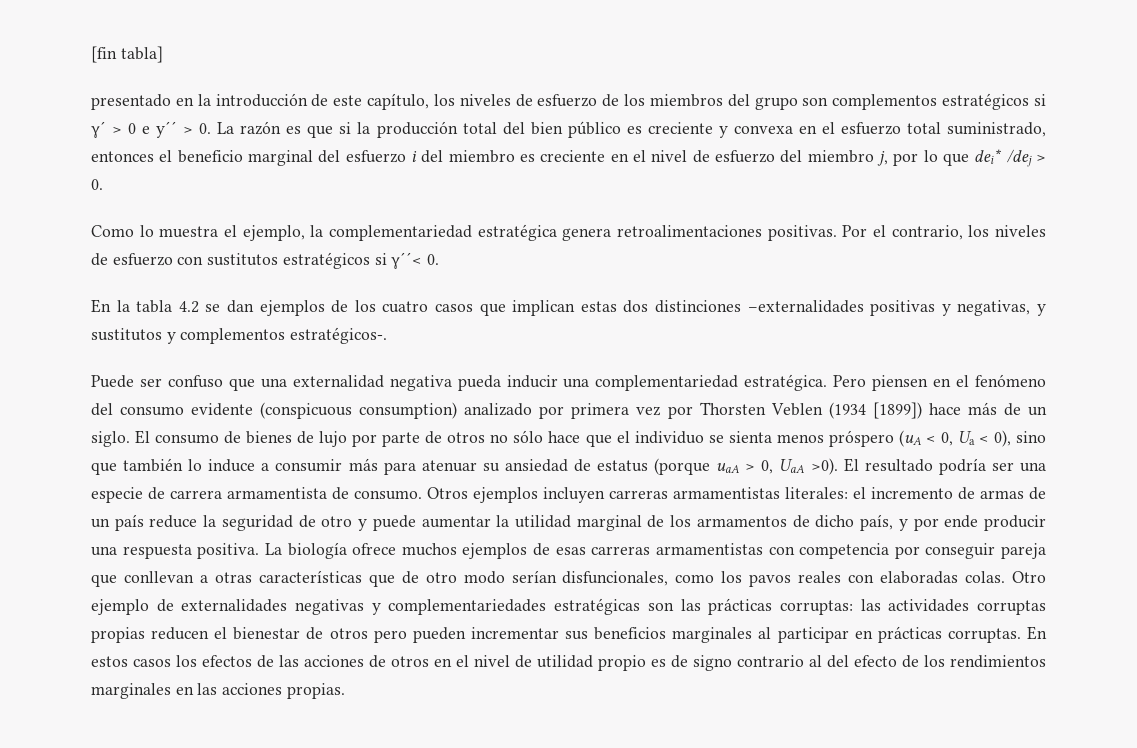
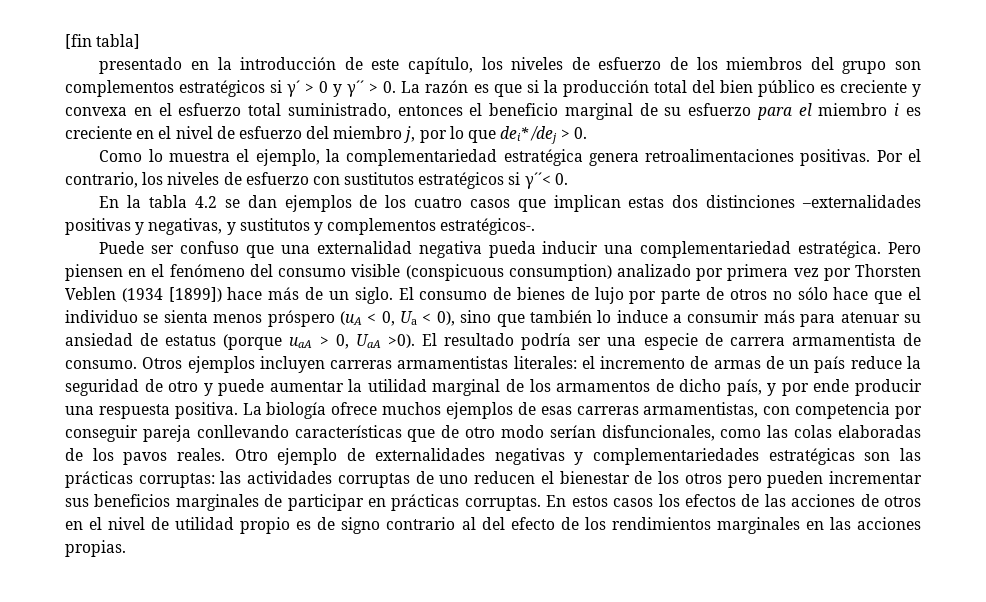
- presentado en la introducción de este capítulo, los niveles de esfuerzo de los miembros del grupo son complementos estratégicos si γ´ > 0 e y´´ > 0. La razón es que si la producción total del bien público es creciente y convexa en el esfuerzo total suministrado, entonces el beneficio marginal del esfuerzo i del miembro es creciente en el nivel de esfuerzo del miembro j, por lo que dei* /dej > 0.
+ presentado en la introducción de este capítulo, los niveles de esfuerzo de los miembros del grupo son complementos estratégicos si γ´ > 0 y γ´´ > 0. La razón es que si la producción total del bien público es creciente y convexa en el esfuerzo total suministrado, entonces el beneficio marginal de su esfuerzo para el miembro i es creciente en el nivel de esfuerzo del miembro j, por lo que dei* /dej > 0.
- Pero piensen en el fenómeno del consumo evidente (conspicuous consumption) analizado por primera vez por Thorsten Veblen (1934 [1899]) hace más de un siglo.
+ Pero piensen en el fenómeno del consumo visible (conspicuous consumption) analizado por primera vez por Thorsten Veblen (1934 [1899]) hace más de un siglo.
- La biología ofrece muchos ejemplos de esas carreras armamentistas con competencia por conseguir pareja que conllevan a otras características que de otro modo serían disfuncionales, como los pavos reales con elaboradas colas.
+ La biología ofrece muchos ejemplos de esas carreras armamentistas, con competencia por conseguir pareja conllevando características que de otro modo serían disfuncionales, como las colas elaboradas de los pavos reales.
- Otro ejemplo de externalidades negativas y complementariedades estratégicas son las prácticas corruptas: las actividades corruptas propias reducen el bienestar de otros pero pueden incrementar sus beneficios marginales al participar en prácticas corruptas.
+ Otro ejemplo de externalidades negativas y complementariedades estratégicas son las prácticas corruptas: las actividades corruptas de uno reducen el bienestar de los otros pero pueden incrementar sus beneficios marginales de participar en prácticas corruptas.

